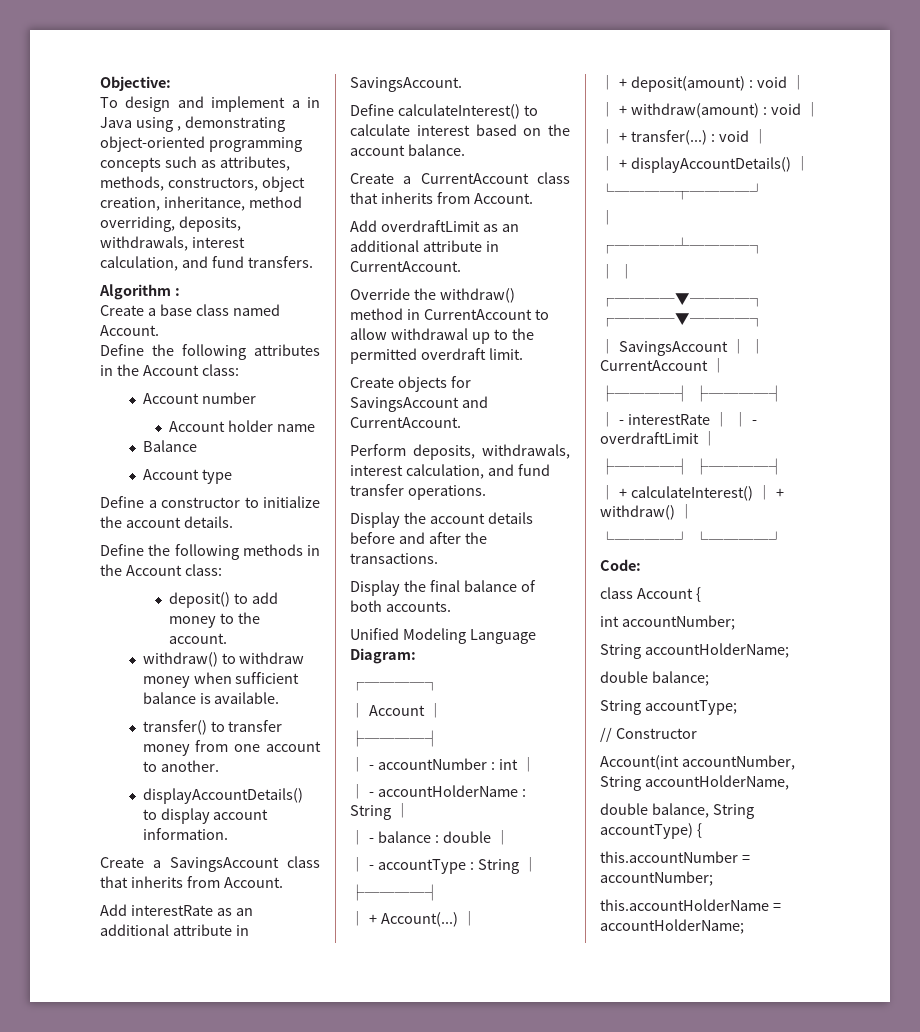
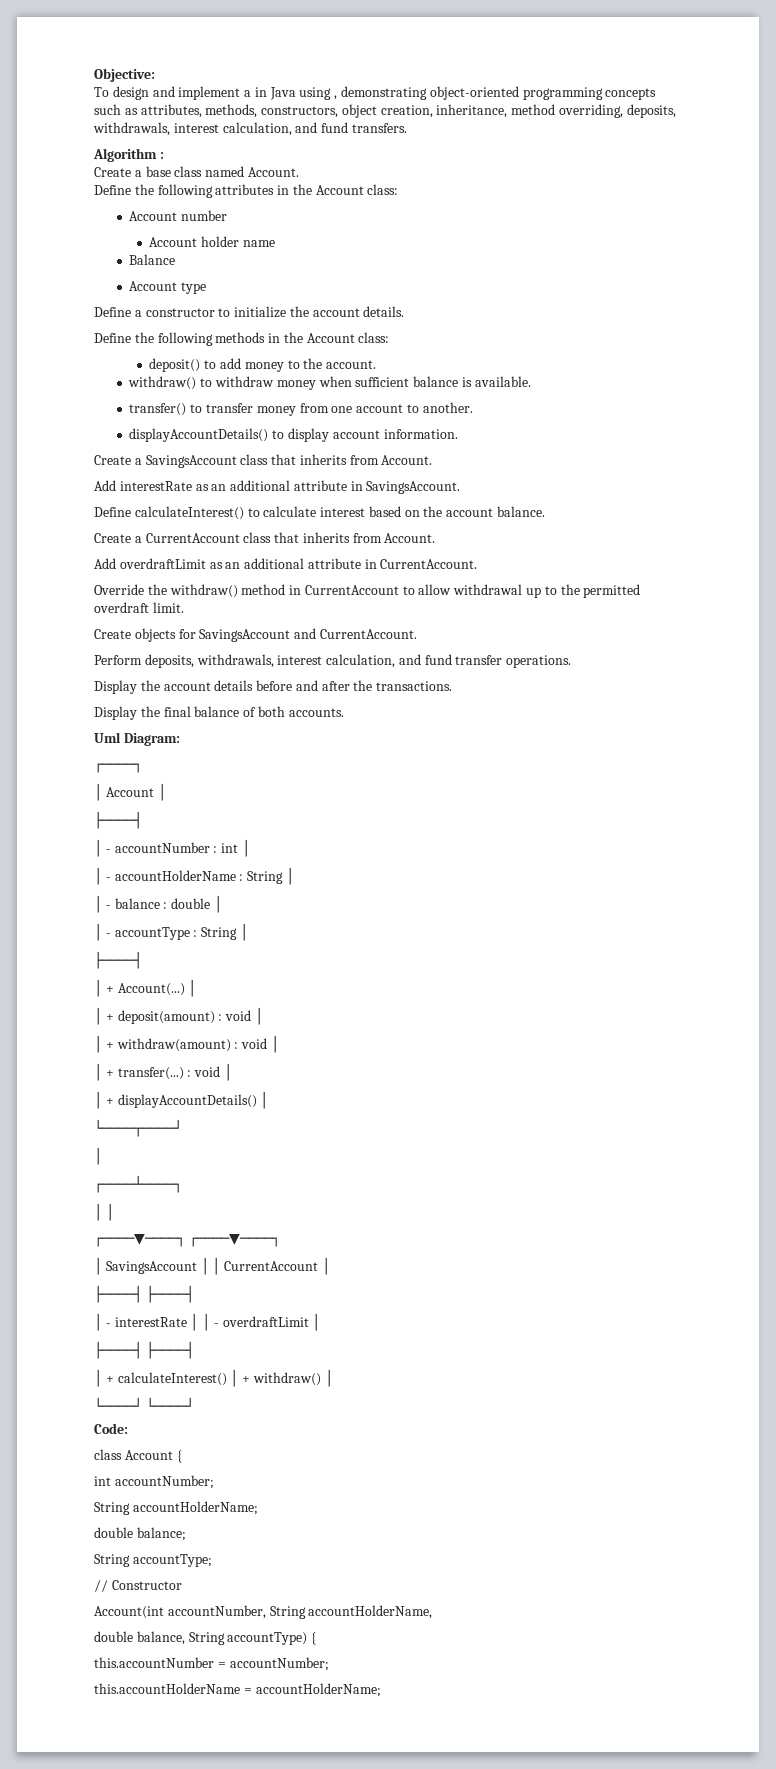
- Unified Modeling Language Diagram:
+ Uml Diagram:

